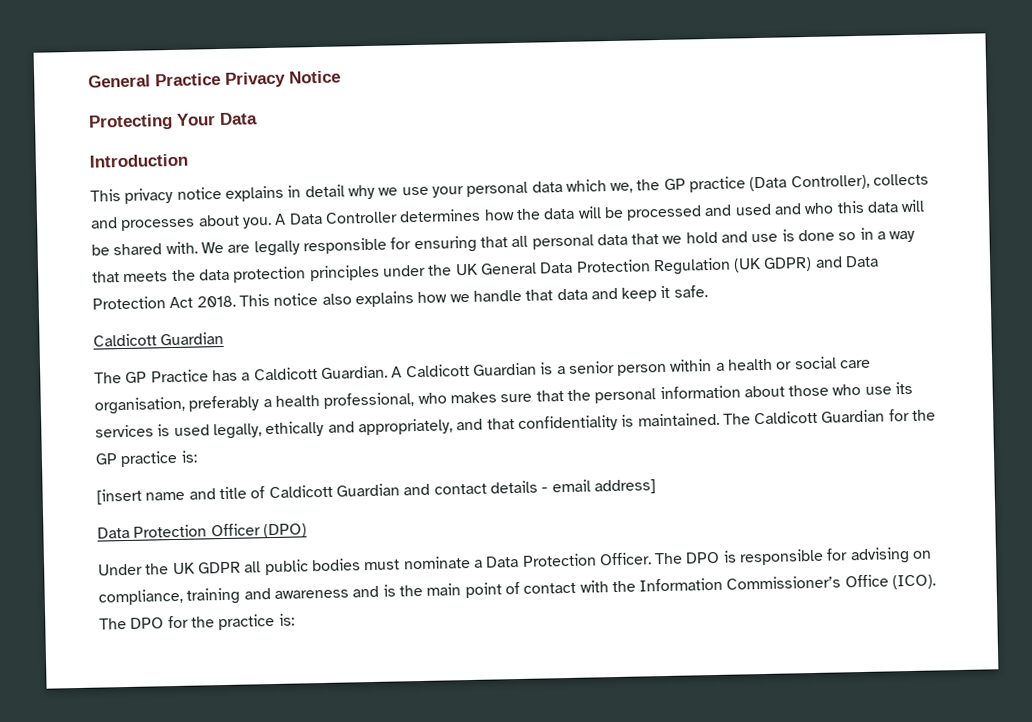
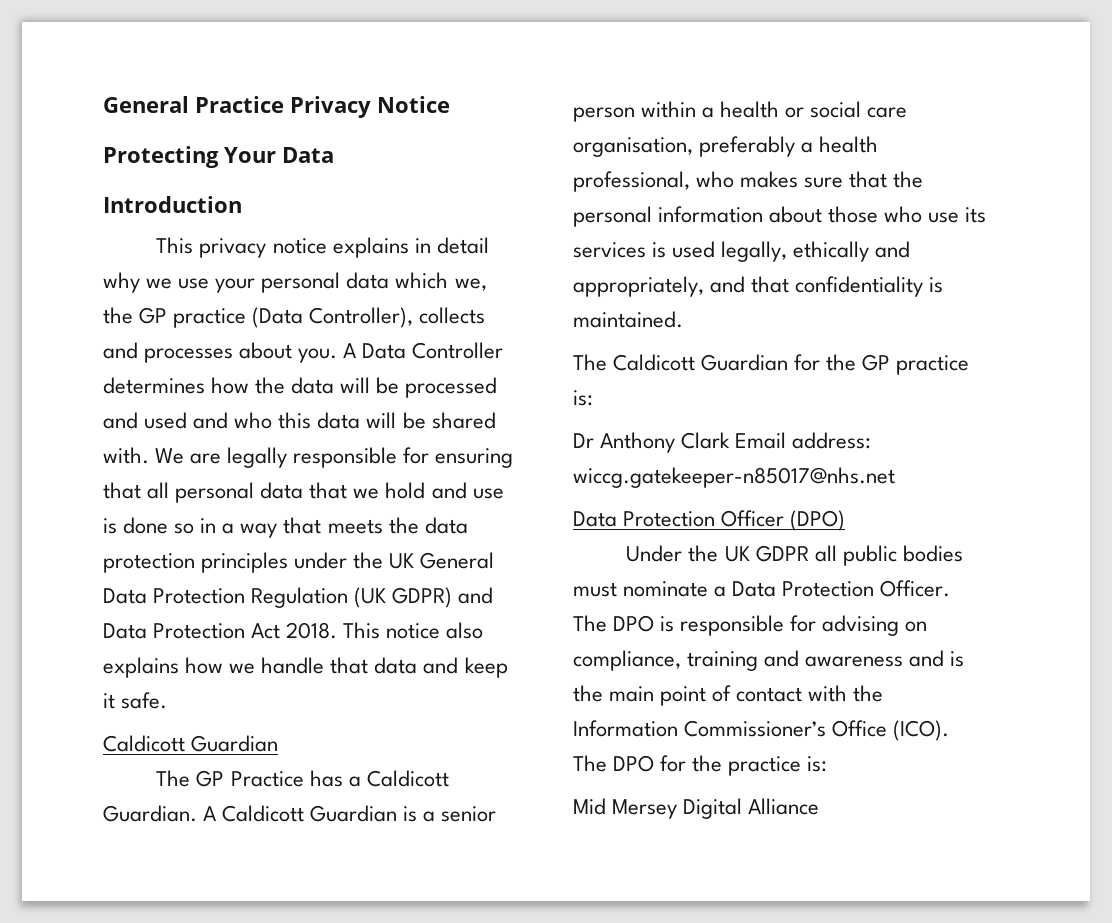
- A Caldicott Guardian is a senior person within a health or social care organisation, preferably a health professional, who makes sure that the personal information about those who use its services is used legally, ethically and appropriately, and that confidentiality is maintained. The Caldicott Guardian for the GP practice is:
+ A Caldicott Guardian is a senior person within a health or social care organisation, preferably a health professional, who makes sure that the personal information about those who use its services is used legally, ethically and appropriately, and that confidentiality is maintained.
+ The Caldicott Guardian for the GP practice is:
- [insert name and title of Caldicott Guardian and contact details - email address]
+ Dr Anthony Clark Email address: wiccg.gatekeeper-n85017@nhs.net
+ Mid Mersey Digital Alliance

